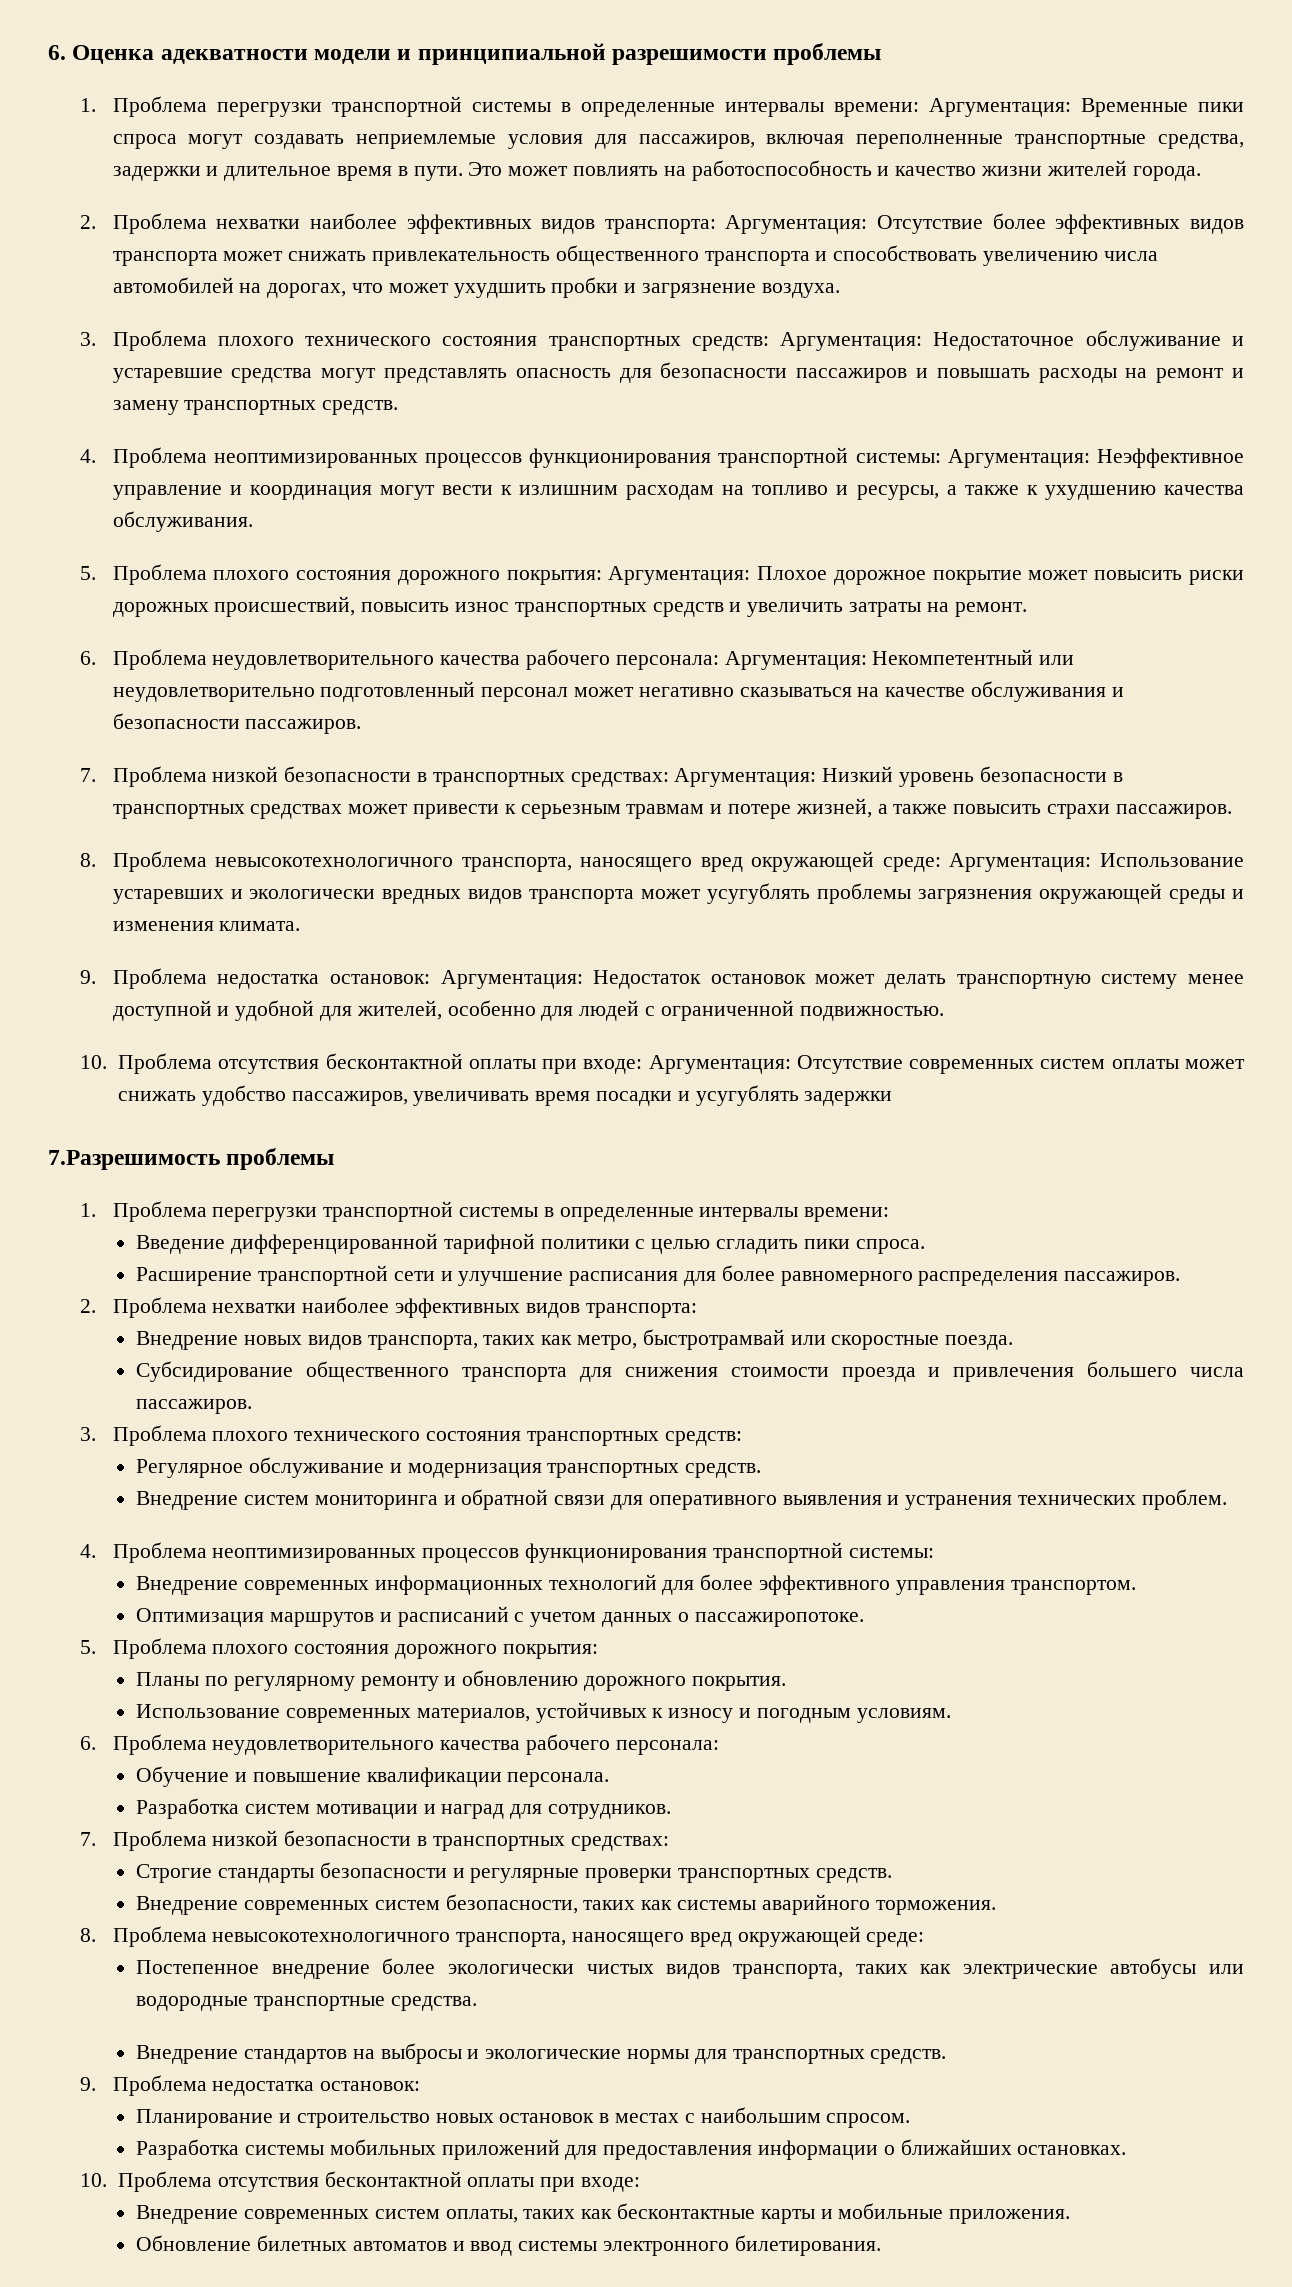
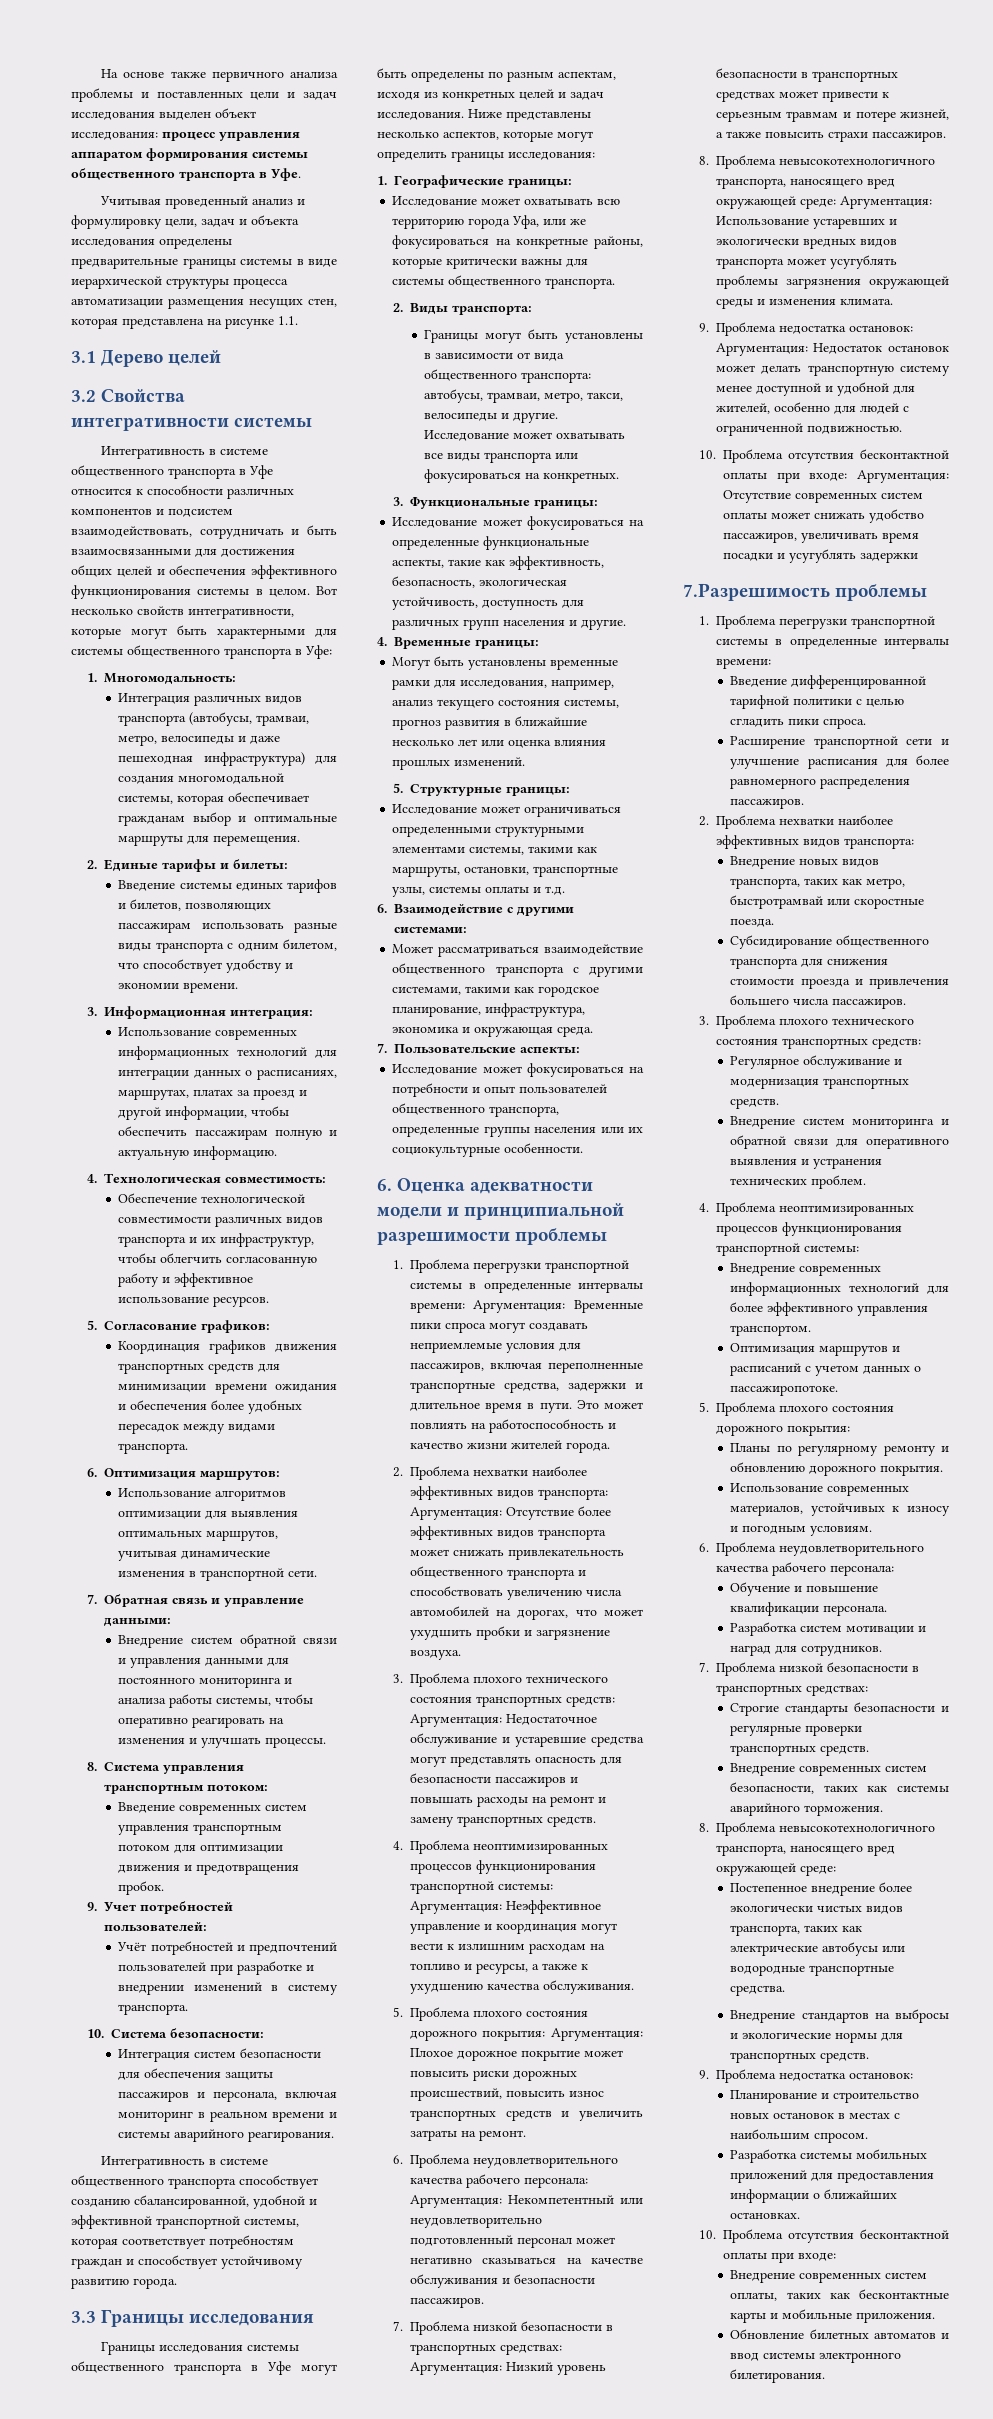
+ На основе также первичного анализа проблемы и поставленных цели и задач исследования выделен объект исследования: процесс управления аппаратом формирования системы общественного транспорта в Уфе.
+ Учитывая проведенный анализ и формулировку цели, задач и объекта исследования определены предварительные границы системы в виде иерархической структуры процесса автоматизации размещения несущих стен, которая представлена на рисунке 1.1.
+ 3.1 Дерево целей
+ 3.2 Свойства интегративности системы
+ Интегративность в системе общественного транспорта в Уфе относится к способности различных компонентов и подсистем взаимодействовать, сотрудничать и быть взаимосвязанными для достижения общих целей и обеспечения эффективного функционирования системы в целом. Вот несколько свойств интегративности, которые могут быть характерными для системы общественного транспорта в Уфе:
+ 1. Многомодальность:
+ Интеграция различных видов транспорта (автобусы, трамваи, метро, велосипеды и даже пешеходная инфраструктура) для создания многомодальной системы, которая обеспечивает гражданам выбор и оптимальные маршруты для перемещения.
+ 2. Единые тарифы и билеты:
+ Введение системы единых тарифов и билетов, позволяющих пассажирам использовать разные виды транспорта с одним билетом, что способствует удобству и экономии времени.
+ 3. Информационная интеграция:
+ Использование современных информационных технологий для интеграции данных о расписаниях, маршрутах, платах за проезд и другой информации, чтобы обеспечить пассажирам полную и актуальную информацию.
+ 4. Технологическая совместимость:
+ Обеспечение технологической совместимости различных видов транспорта и их инфраструктур, чтобы облегчить согласованную работу и эффективное использование ресурсов.
+ 5. Согласование графиков:
+ Координация графиков движения транспортных средств для минимизации времени ожидания и обеспечения более удобных пересадок между видами транспорта.
+ 6. Оптимизация маршрутов:
+ Использование алгоритмов оптимизации для выявления оптимальных маршрутов, учитывая динамические изменения в транспортной сети.
+ 7. Обратная связь и управление данными:
+ Внедрение систем обратной связи и управления данными для постоянного мониторинга и анализа работы системы, чтобы оперативно реагировать на изменения и улучшать процессы.
+ 8. Система управления транспортным потоком:
+ Введение современных систем управления транспортным потоком для оптимизации движения и предотвращения пробок.
+ 9. Учет потребностей пользователей:
+ Учёт потребностей и предпочтений пользователей при разработке и внедрении изменений в систему транспорта.
+ 10. Система безопасности:
+ Интеграция систем безопасности для обеспечения защиты пассажиров и персонала, включая мониторинг в реальном времени и системы аварийного реагирования.
+ Интегративность в системе общественного транспорта способствует созданию сбалансированной, удобной и эффективной транспортной системы, которая соответствует потребностям граждан и способствует устойчивому развитию города.
+ 3.3 Границы исследования
+ Границы исследования системы общественного транспорта в Уфе могут быть определены по разным аспектам, исходя из конкретных целей и задач исследования. Ниже представлены несколько аспектов, которые могут определить границы исследования:
+ 1. Географические границы:
+ Исследование может охватывать всю территорию города Уфа, или же фокусироваться на конкретные районы, которые критически важны для системы общественного транспорта.
+ 2. Виды транспорта:
+ Границы могут быть установлены в зависимости от вида общественного транспорта: автобусы, трамваи, метро, такси, велосипеды и другие. Исследование может охватывать все виды транспорта или фокусироваться на конкретных.
+ 3. Функциональные границы:
+ Исследование может фокусироваться на определенные функциональные аспекты, такие как эффективность, безопасность, экологическая устойчивость, доступность для различных групп населения и другие.
+ 4. Временные границы:
+ Могут быть установлены временные рамки для исследования, например, анализ текущего состояния системы, прогноз развития в ближайшие несколько лет или оценка влияния прошлых изменений.
+ 5. Структурные границы:
+ Исследование может ограничиваться определенными структурными элементами системы, такими как маршруты, остановки, транспортные узлы, системы оплаты и т.д.
+ 6. Взаимодействие с другими системами:
+ Может рассматриваться взаимодействие общественного транспорта с другими системами, такими как городское планирование, инфраструктура, экономика и окружающая среда.
+ 7. Пользовательские аспекты:
+ Исследование может фокусироваться на потребности и опыт пользователей общественного транспорта, определенные группы населения или их социокультурные особенности.

